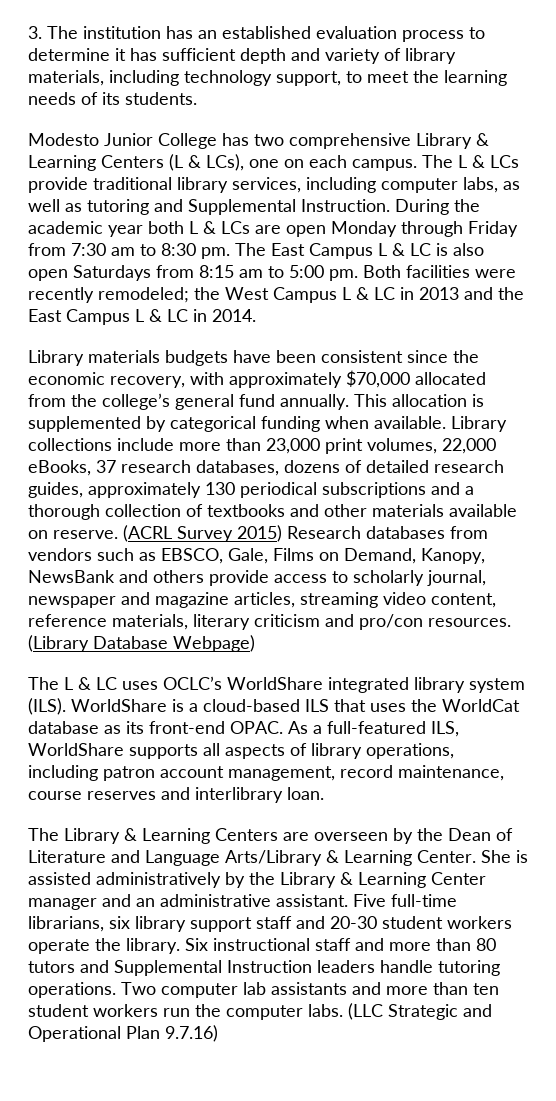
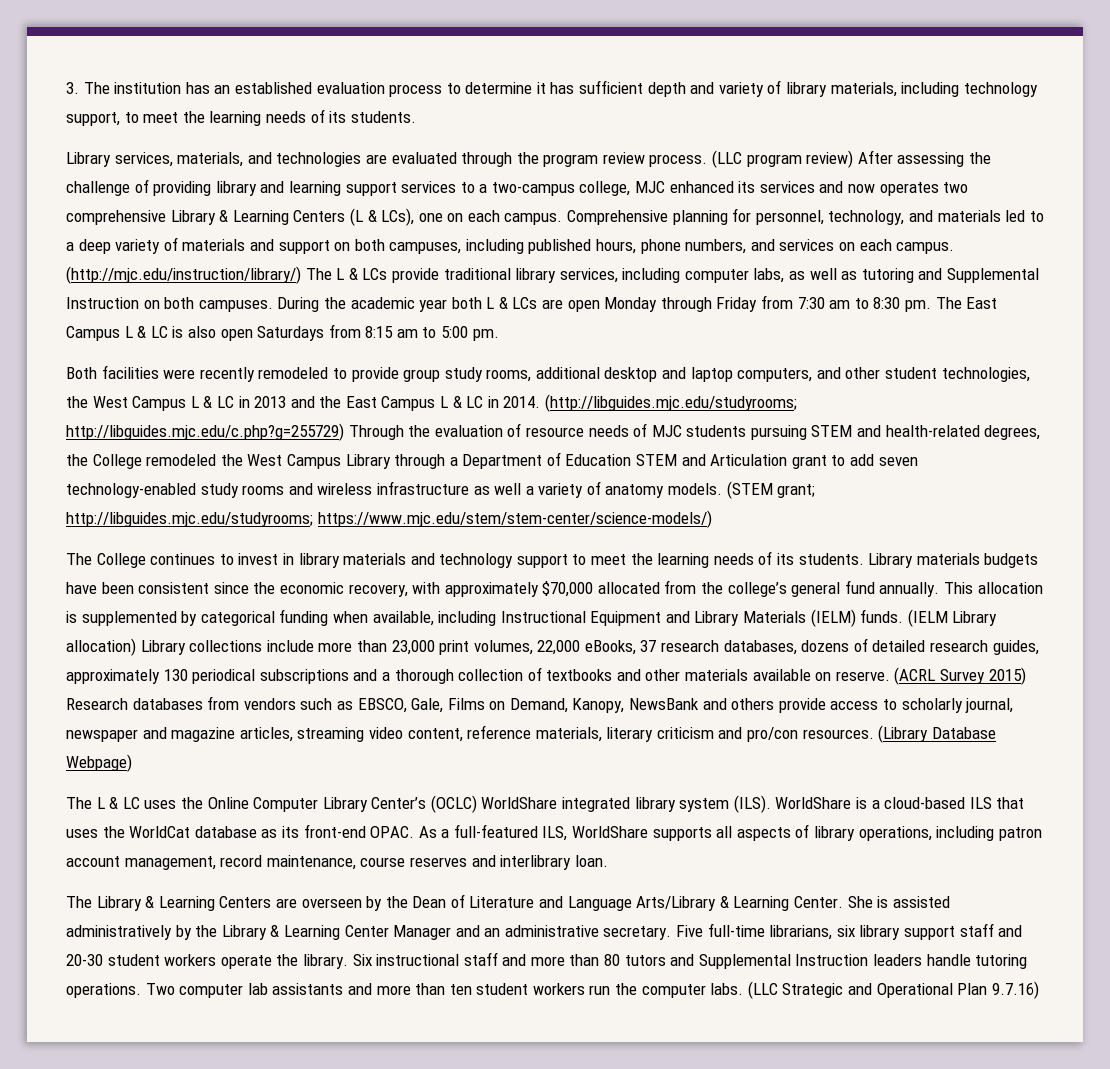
- Modesto Junior College has two comprehensive Library & Learning Centers (L & LCs), one on each campus.
+ Library services, materials, and technologies are evaluated through the program review process. (LLC program review) After assessing the challenge of providing library and learning support services to a two-campus college, MJC enhanced its services and now operates two comprehensive Library & Learning Centers (L & LCs), one on each campus.
- The L & LCs provide traditional library services, including computer labs, as well as tutoring and Supplemental Instruction.
+ Comprehensive planning for personnel, technology, and materials led to a deep variety of materials and support on both campuses, including published hours, phone numbers, and services on each campus. (http://mjc.edu/instruction/library/) The L & LCs provide traditional library services, including computer labs, as well as tutoring and Supplemental Instruction on both campuses.
- The East Campus L & LC is also open Saturdays from 8:15 am to 5:00 pm. Both facilities were recently remodeled; the West Campus L & LC in 2013 and the East Campus L & LC in 2014.
- Library materials budgets have been consistent since the economic recovery, with approximately $70,000 allocated from the college’s general fund annually.
+ The East Campus L & LC is also open Saturdays from 8:15 am to 5:00 pm.
+ Both facilities were recently remodeled to provide group study rooms, additional desktop and laptop computers, and other student technologies, the West Campus L & LC in 2013 and the East Campus L & LC in 2014. (http://libguides.mjc.edu/studyrooms; http://libguides.mjc.edu/c.php?g=255729) Through the evaluation of resource needs of MJC students pursuing STEM and health-related degrees, the College remodeled the West Campus Library through a Department of Education STEM and Articulation grant to add seven technology-enabled study rooms and wireless infrastructure as well a variety of anatomy models. (STEM grant; http://libguides.mjc.edu/studyrooms; https://www.mjc.edu/stem/stem-center/science-models/)
+ The College continues to invest in library materials and technology support to meet the learning needs of its students. Library materials budgets have been consistent since the economic recovery, with approximately $70,000 allocated from the college’s general fund annually.
- This allocation is supplemented by categorical funding when available. Library collections include more than 23,000 print volumes, 22,000 eBooks, 37 research databases, dozens of detailed research guides, approximately 130 periodical subscriptions and a thorough collection of textbooks and other materials available on reserve.
+ This allocation is supplemented by categorical funding when available, including Instructional Equipment and Library Materials (IELM) funds. (IELM Library allocation) Library collections include more than 23,000 print volumes, 22,000 eBooks, 37 research databases, dozens of detailed research guides, approximately 130 periodical subscriptions and a thorough collection of textbooks and other materials available on reserve.
- The L & LC uses OCLC’s WorldShare integrated library system (ILS).
+ The L & LC uses the Online Computer Library Center’s (OCLC) WorldShare integrated library system (ILS).
- She is assisted administratively by the Library & Learning Center manager and an administrative assistant.
+ She is assisted administratively by the Library & Learning Center Manager and an administrative secretary.

